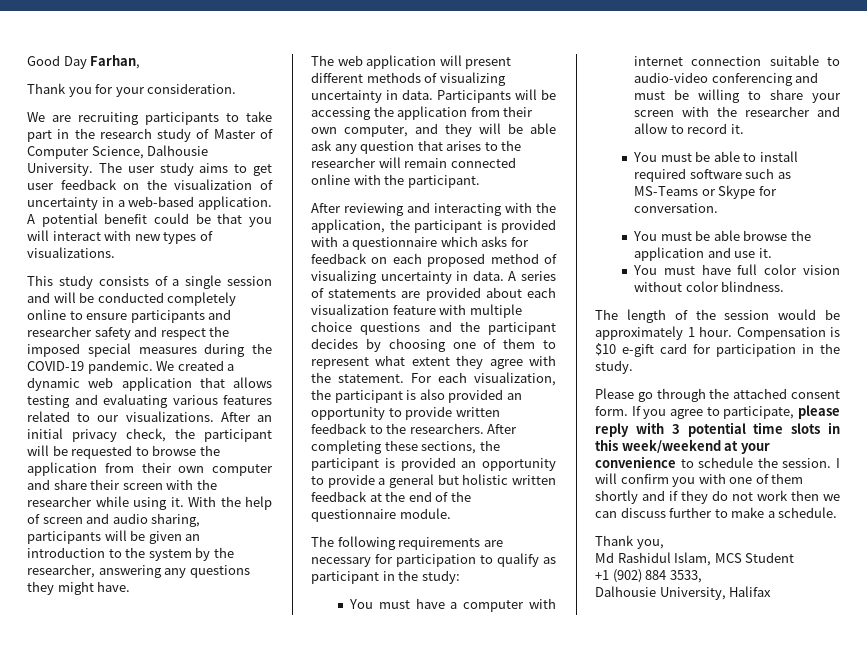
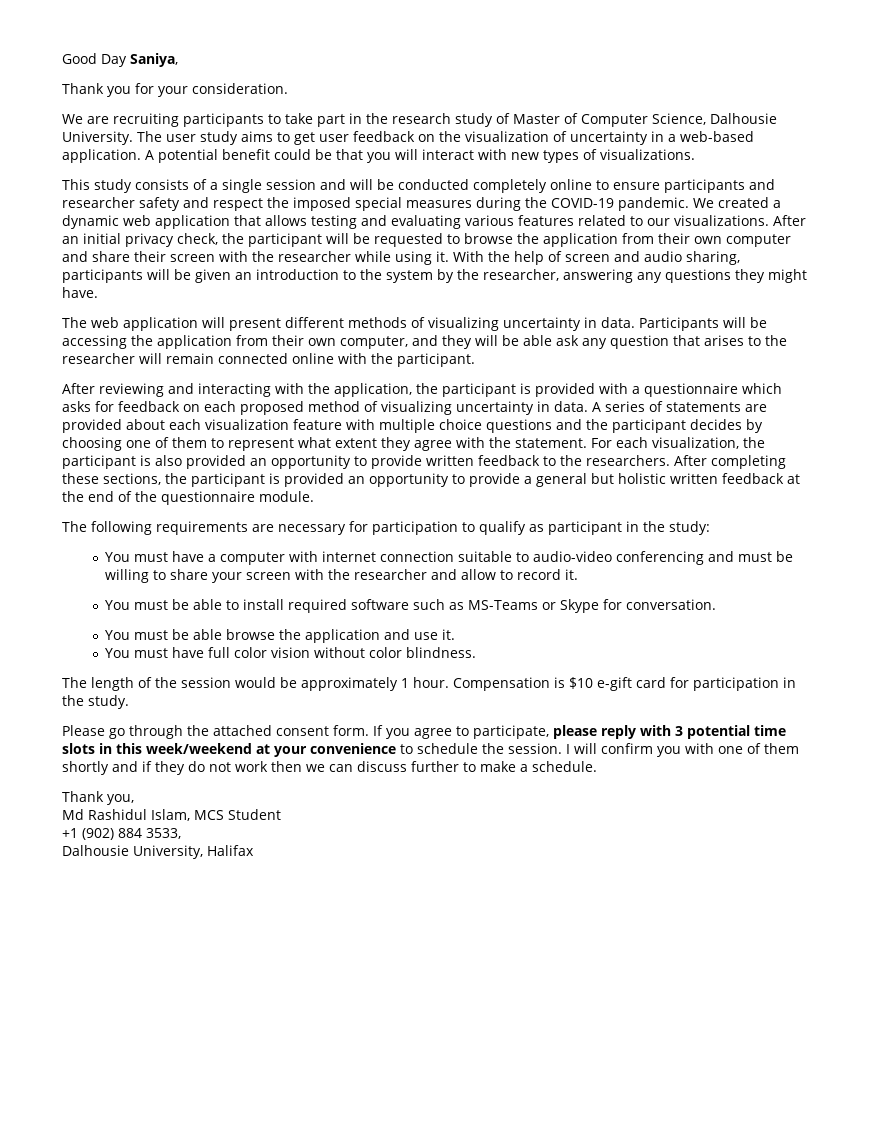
- Good Day Farhan,
+ Good Day Saniya,

